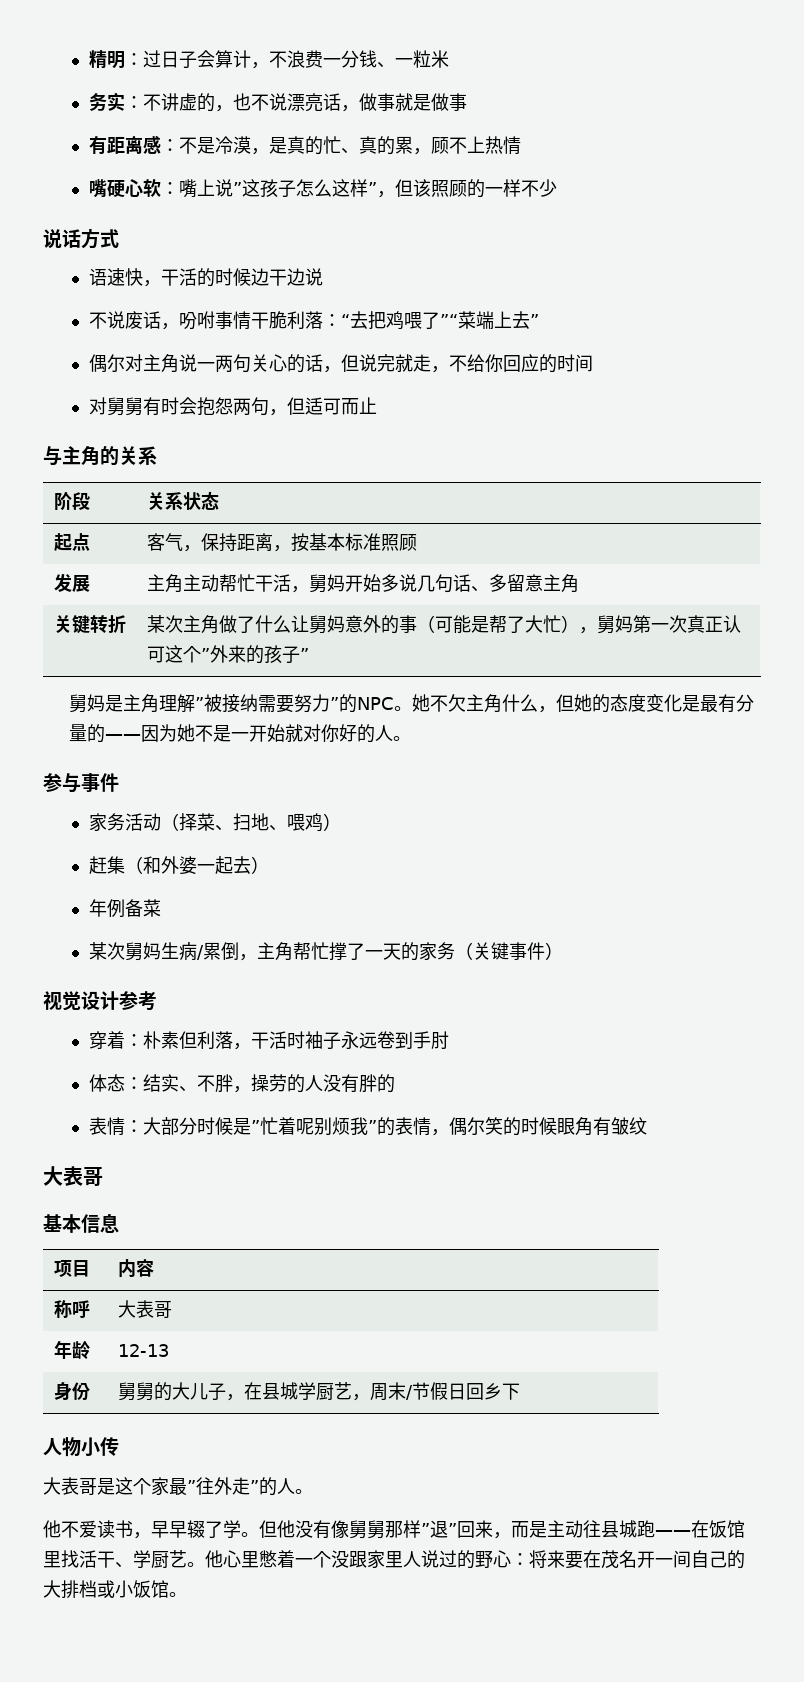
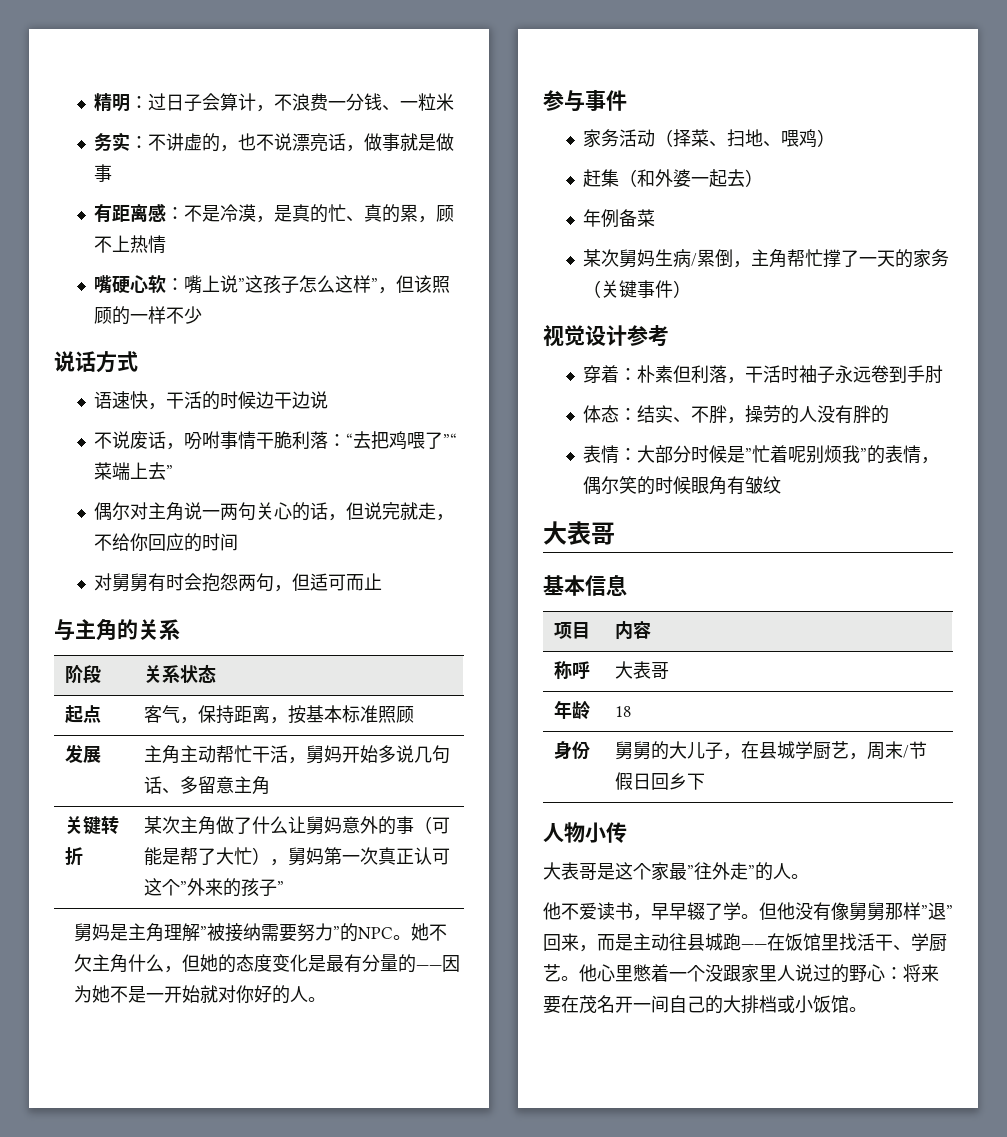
- 年龄 | 12-13
+ 年龄 | 18

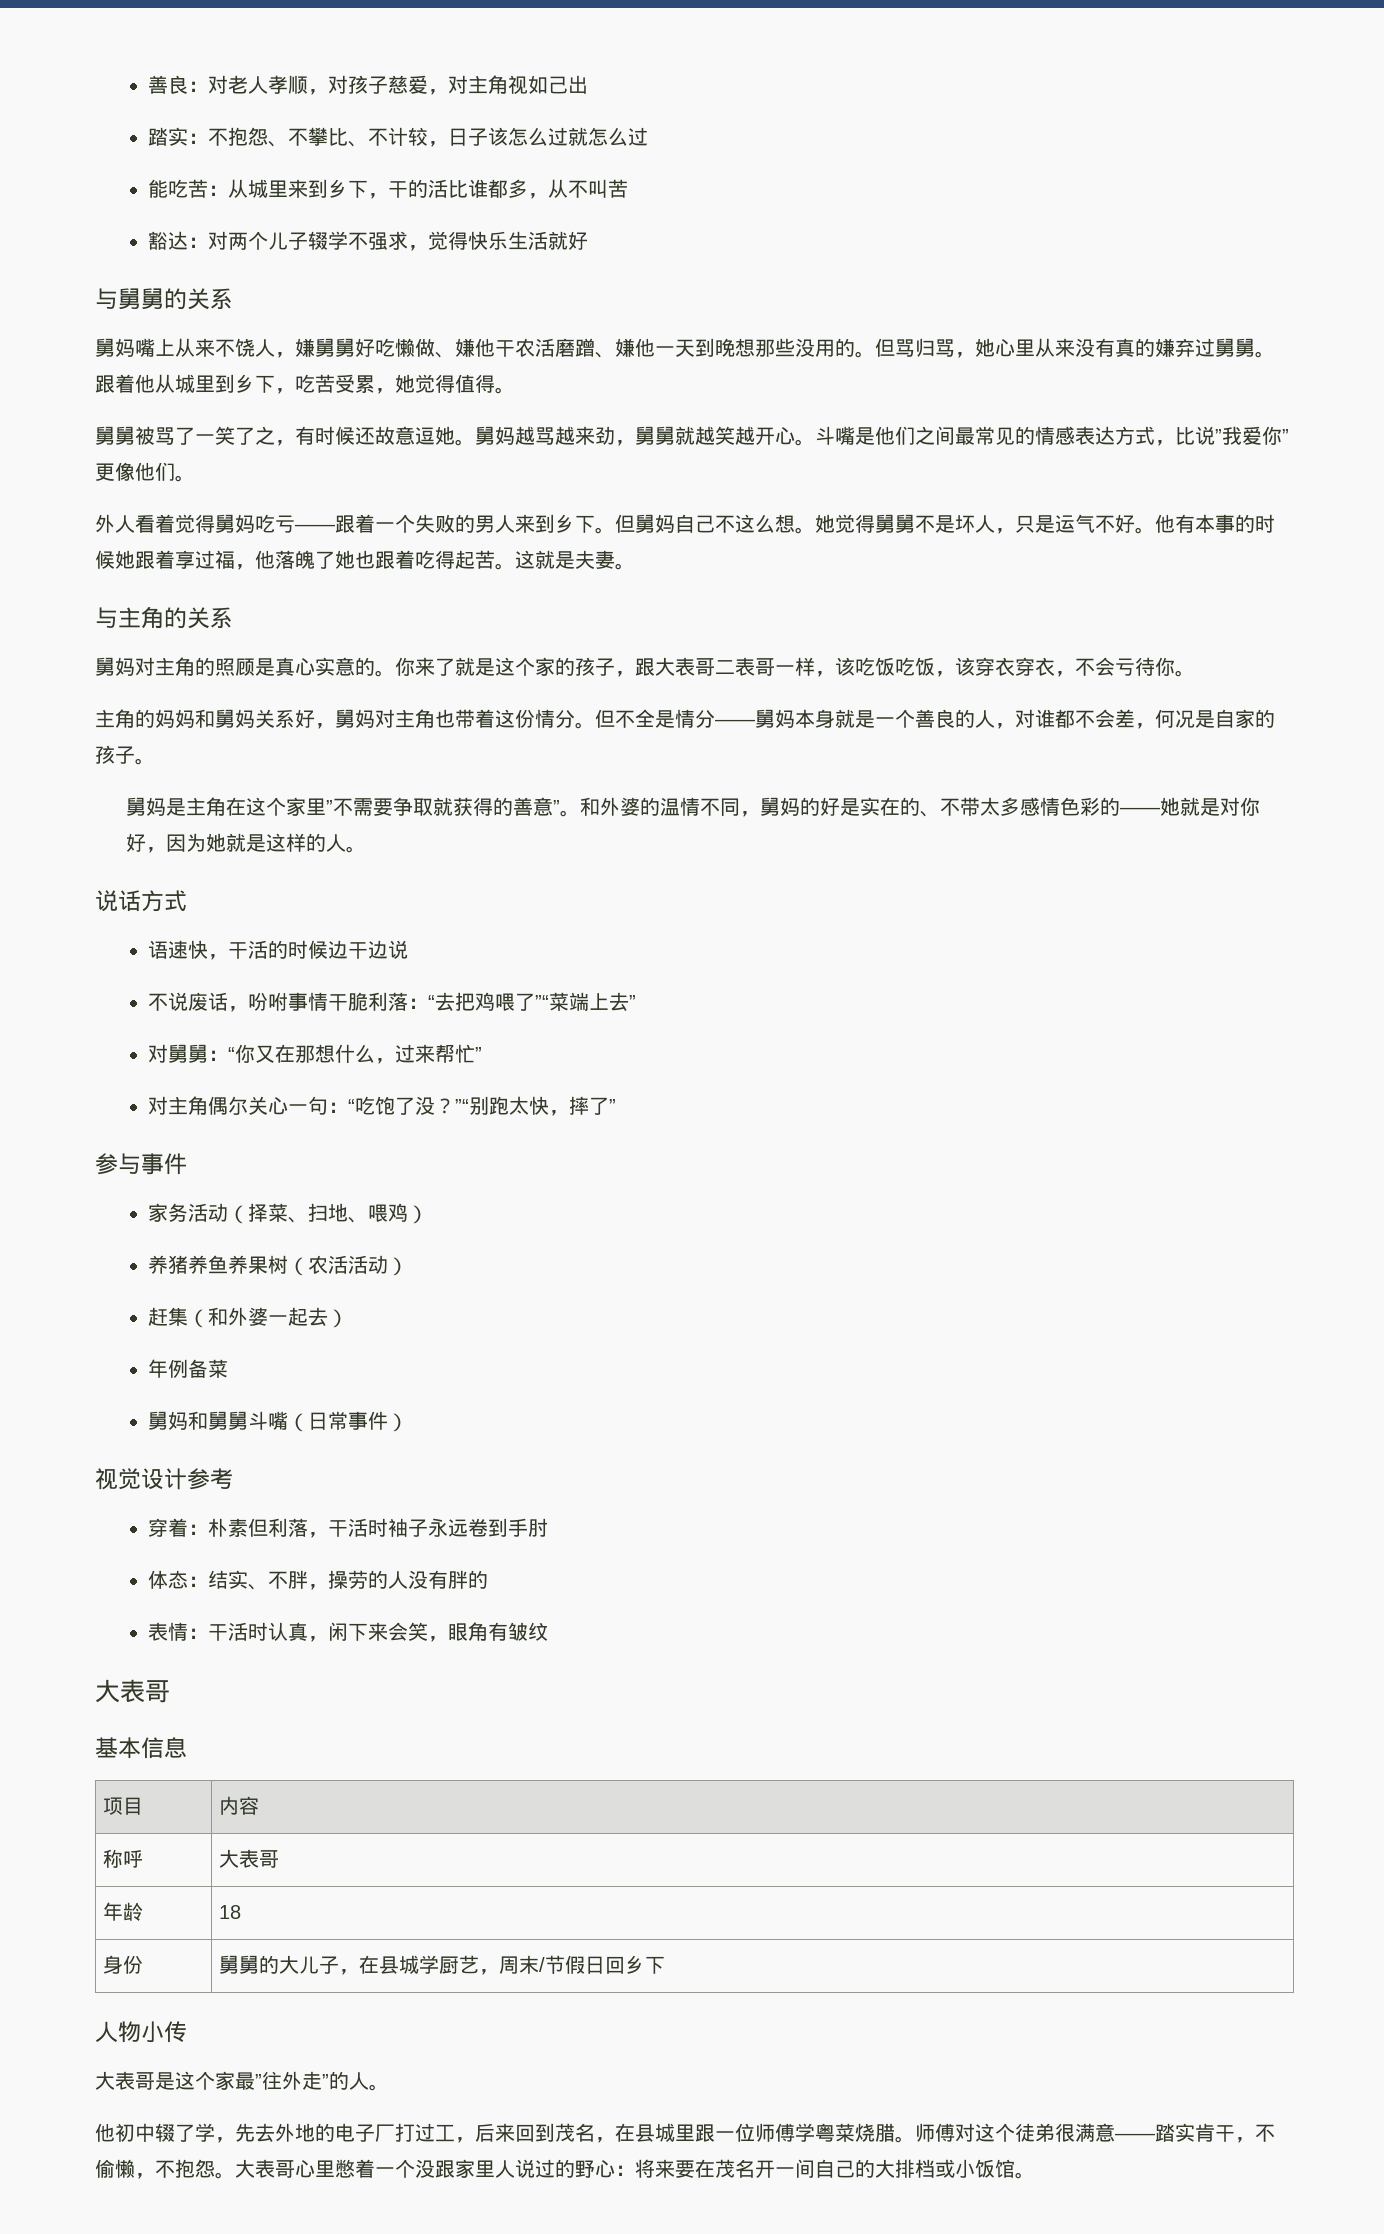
- 精明：过日子会算计，不浪费一分钱、一粒米
- 务实：不讲虚的，也不说漂亮话，做事就是做事
- 有距离感：不是冷漠，是真的忙、真的累，顾不上热情
- 嘴硬心软：嘴上说”这孩子怎么这样”，但该照顾的一样不少
+ 善良：对老人孝顺，对孩子慈爱，对主角视如己出
+ 踏实：不抱怨、不攀比、不计较，日子该怎么过就怎么过
+ 能吃苦：从城里来到乡下，干的活比谁都多，从不叫苦
+ 豁达：对两个儿子辍学不强求，觉得快乐生活就好
+ 与舅舅的关系
+ 舅妈嘴上从来不饶人，嫌舅舅好吃懒做、嫌他干农活磨蹭、嫌他一天到晚想那些没用的。但骂归骂，她心里从来没有真的嫌弃过舅舅。跟着他从城里到乡下，吃苦受累，她觉得值得。
+ 舅舅被骂了一笑了之，有时候还故意逗她。舅妈越骂越来劲，舅舅就越笑越开心。斗嘴是他们之间最常见的情感表达方式，比说”我爱你”更像他们。
+ 外人看着觉得舅妈吃亏——跟着一个失败的男人来到乡下。但舅妈自己不这么想。她觉得舅舅不是坏人，只是运气不好。他有本事的时候她跟着享过福，他落魄了她也跟着吃得起苦。这就是夫妻。
+ 与主角的关系
+ 舅妈对主角的照顾是真心实意的。你来了就是这个家的孩子，跟大表哥二表哥一样，该吃饭吃饭，该穿衣穿衣，不会亏待你。
+ 主角的妈妈和舅妈关系好，舅妈对主角也带着这份情分。但不全是情分——舅妈本身就是一个善良的人，对谁都不会差，何况是自家的孩子。
+ 舅妈是主角在这个家里”不需要争取就获得的善意”。和外婆的温情不同，舅妈的好是实在的、不带太多感情色彩的——她就是对你好，因为她就是这样的人。
- 偶尔对主角说一两句关心的话，但说完就走，不给你回应的时间
- 对舅舅有时会抱怨两句，但适可而止
- 与主角的关系
- 阶段 | 关系状态
- 起点 | 客气，保持距离，按基本标准照顾
- 发展 | 主角主动帮忙干活，舅妈开始多说几句话、多留意主角
- 关键转折 | 某次主角做了什么让舅妈意外的事（可能是帮了大忙），舅妈第一次真正认可这个”外来的孩子”
- 舅妈是主角理解”被接纳需要努力”的NPC。她不欠主角什么，但她的态度变化是最有分量的——因为她不是一开始就对你好的人。
+ 对舅舅：“你又在那想什么，过来帮忙”
+ 对主角偶尔关心一句：“吃饱了没？”“别跑太快，摔了”
+ 养猪养鱼养果树（农活活动）
- 某次舅妈生病/累倒，主角帮忙撑了一天的家务（关键事件）
+ 舅妈和舅舅斗嘴（日常事件）
- 表情：大部分时候是”忙着呢别烦我”的表情，偶尔笑的时候眼角有皱纹
+ 表情：干活时认真，闲下来会笑，眼角有皱纹
- 他不爱读书，早早辍了学。但他没有像舅舅那样”退”回来，而是主动往县城跑——在饭馆里找活干、学厨艺。他心里憋着一个没跟家里人说过的野心：将来要在茂名开一间自己的大排档或小饭馆。
+ 他初中辍了学，先去外地的电子厂打过工，后来回到茂名，在县城里跟一位师傅学粤菜烧腊。师傅对这个徒弟很满意——踏实肯干，不偷懒，不抱怨。大表哥心里憋着一个没跟家里人说过的野心：将来要在茂名开一间自己的大排档或小饭馆。

